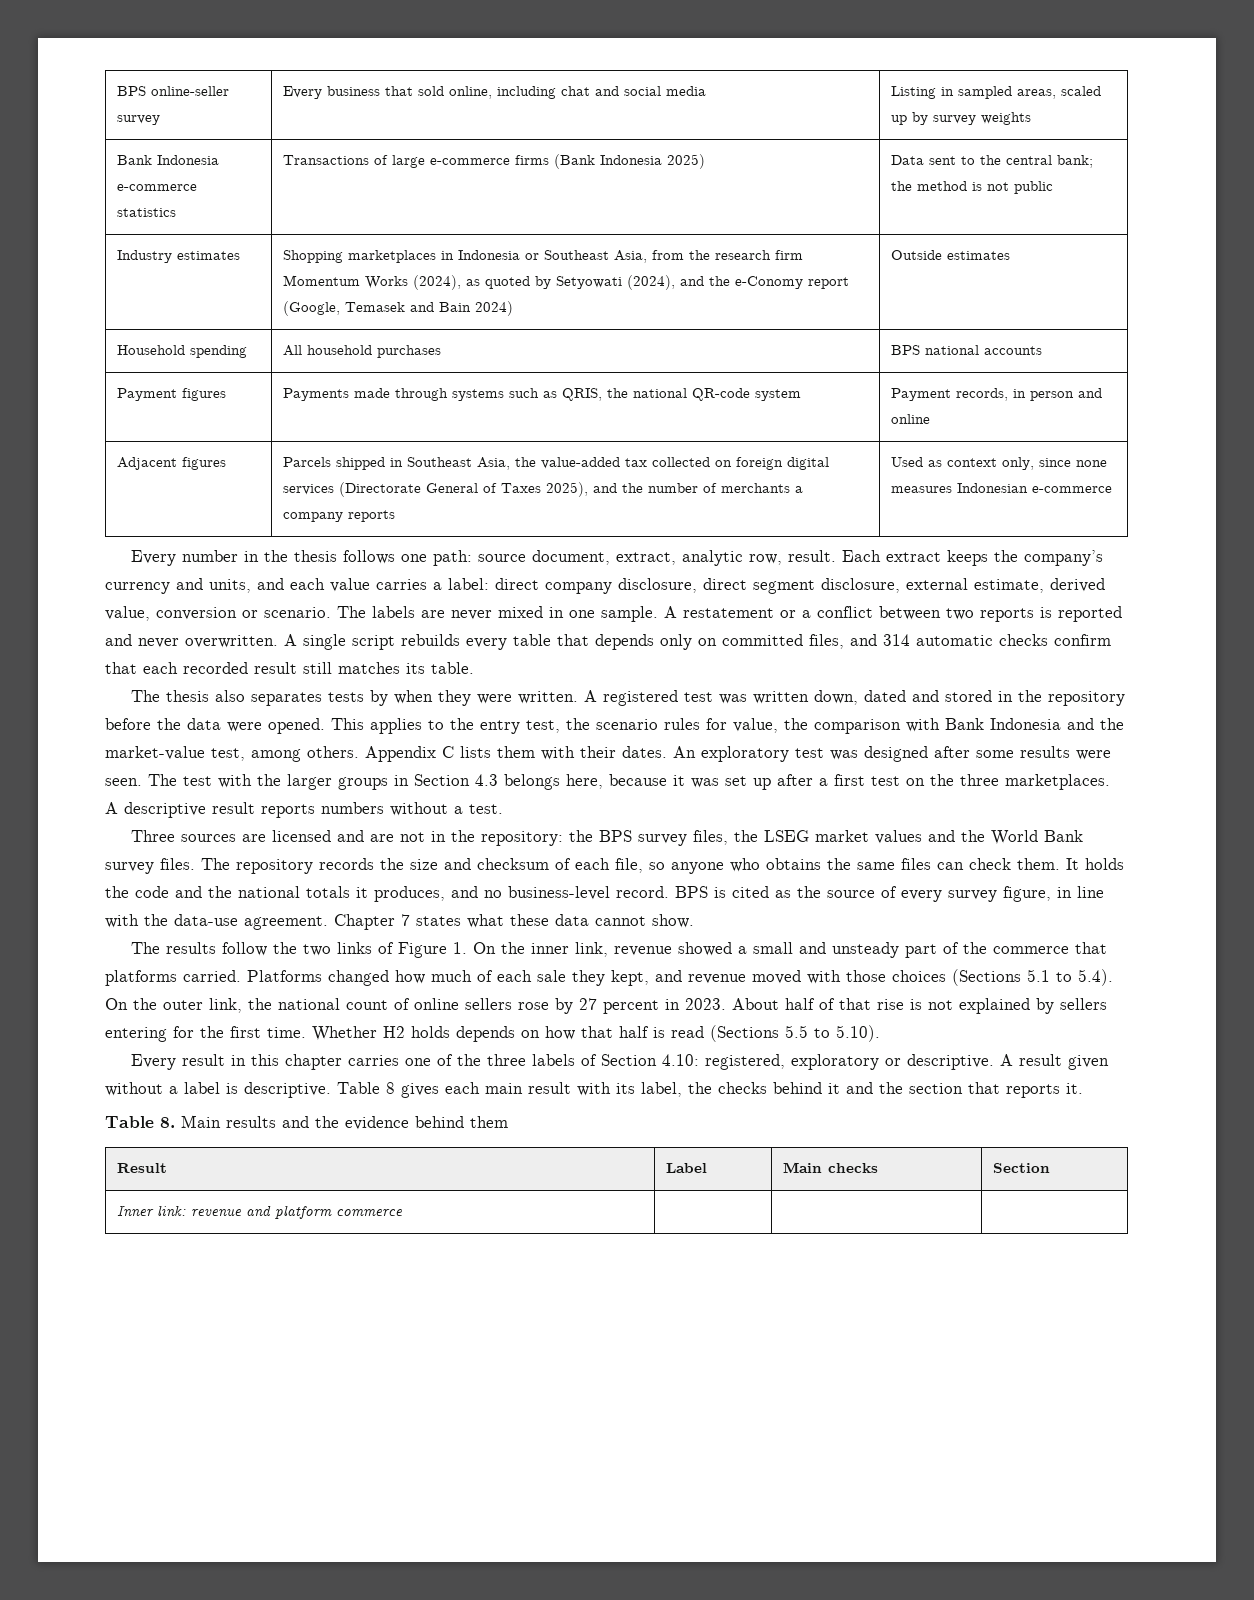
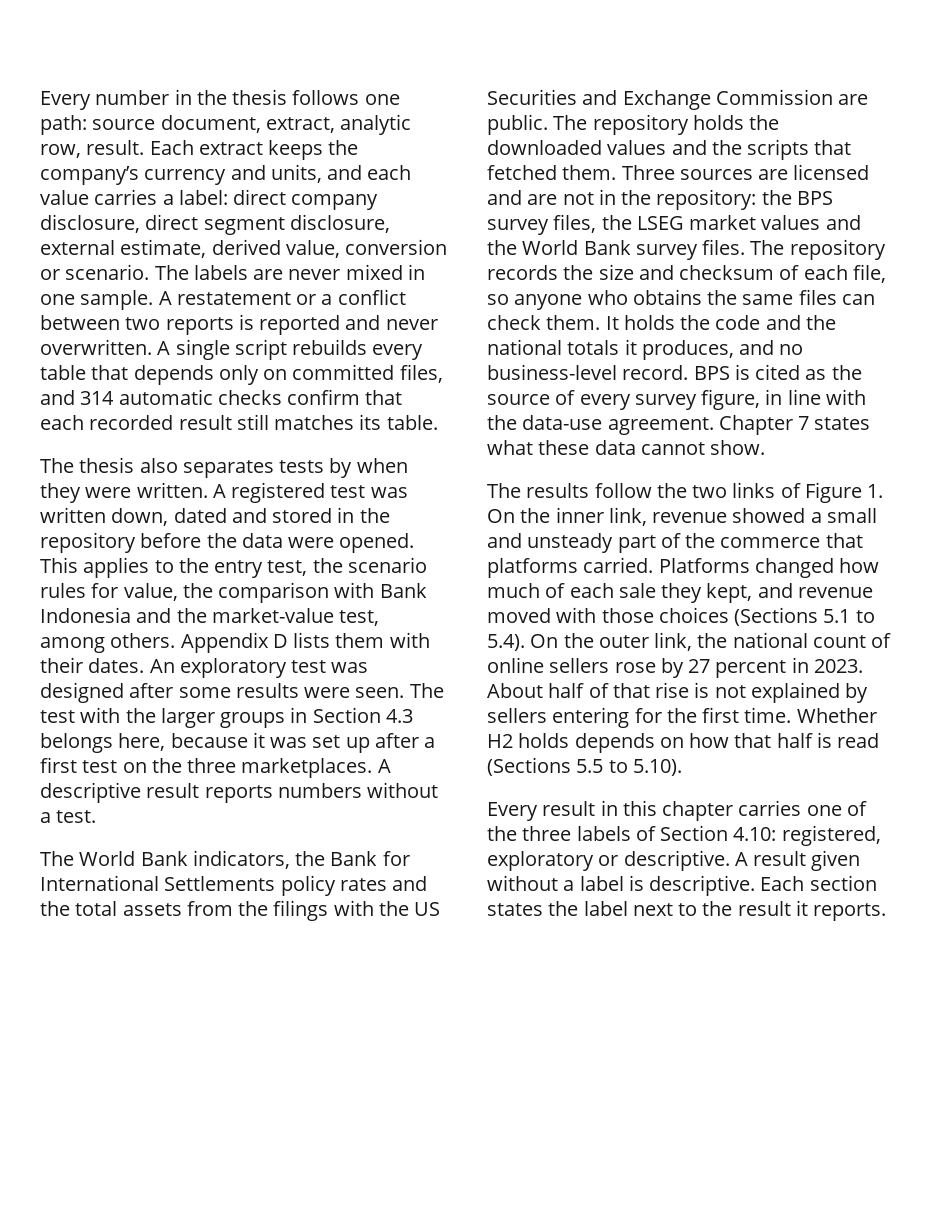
- BPS online-seller survey | Every business that sold online, including chat and social media | Listing in sampled areas, scaled up by survey weights
- Bank Indonesia e-commerce statistics | Transactions of large e-commerce firms (Bank Indonesia 2025) | Data sent to the central bank; the method is not public
- Industry estimates | Shopping marketplaces in Indonesia or Southeast Asia, from the research firm Momentum Works (2024), as quoted by Setyowati (2024), and the e-Conomy report (Google, Temasek and Bain 2024) | Outside estimates
- Household spending | All household purchases | BPS national accounts
- Payment figures | Payments made through systems such as QRIS, the national QR-code system | Payment records, in person and online
- Adjacent figures | Parcels shipped in Southeast Asia, the value-added tax collected on foreign digital services (Directorate General of Taxes 2025), and the number of merchants a company reports | Used as context only, since none measures Indonesian e-commerce
- Appendix C lists them with their dates.
+ Appendix D lists them with their dates.
+ The World Bank indicators, the Bank for International Settlements policy rates and the total assets from the filings with the US Securities and Exchange Commission are public. The repository holds the downloaded values and the scripts that fetched them.
- Table 8 gives each main result with its label, the checks behind it and the section that reports it.
- Table 8. Main results and the evidence behind them
- Result | Label | Main checks | Section
- Inner link: revenue and platform commerce | | |
+ Each section states the label next to the result it reports.

